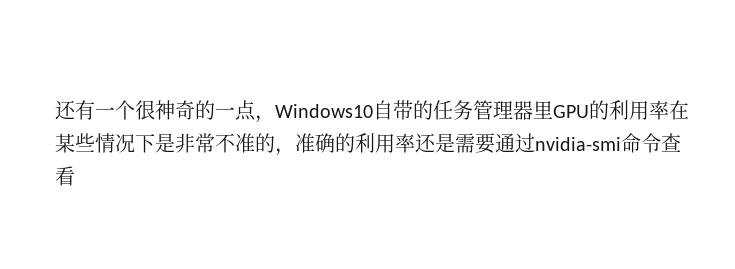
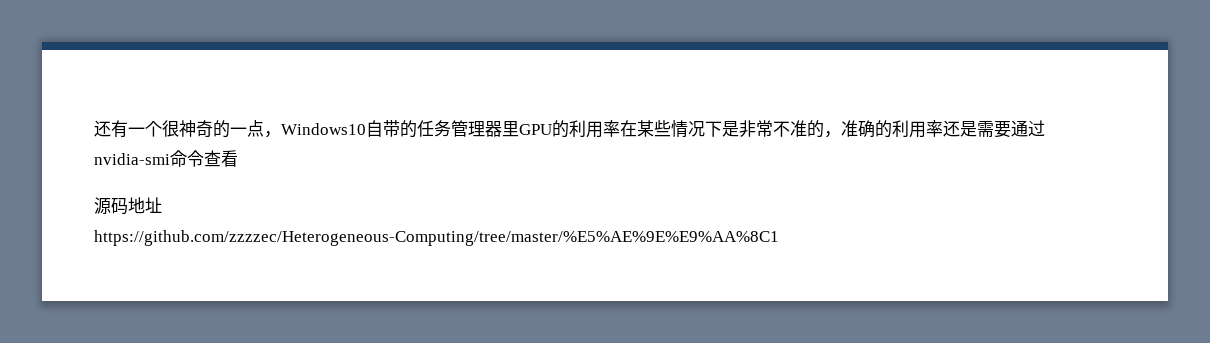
+ 源码地址
+ https://github.com/zzzzec/Heterogeneous-Computing/tree/master/%E5%AE%9E%E9%AA%8C1

